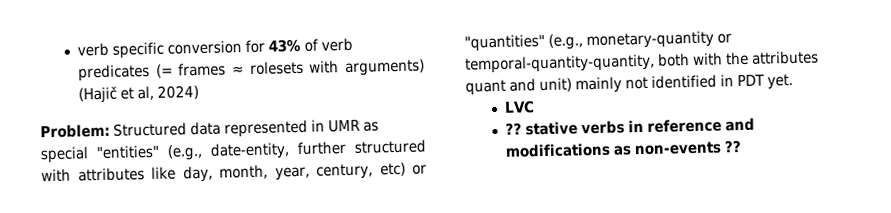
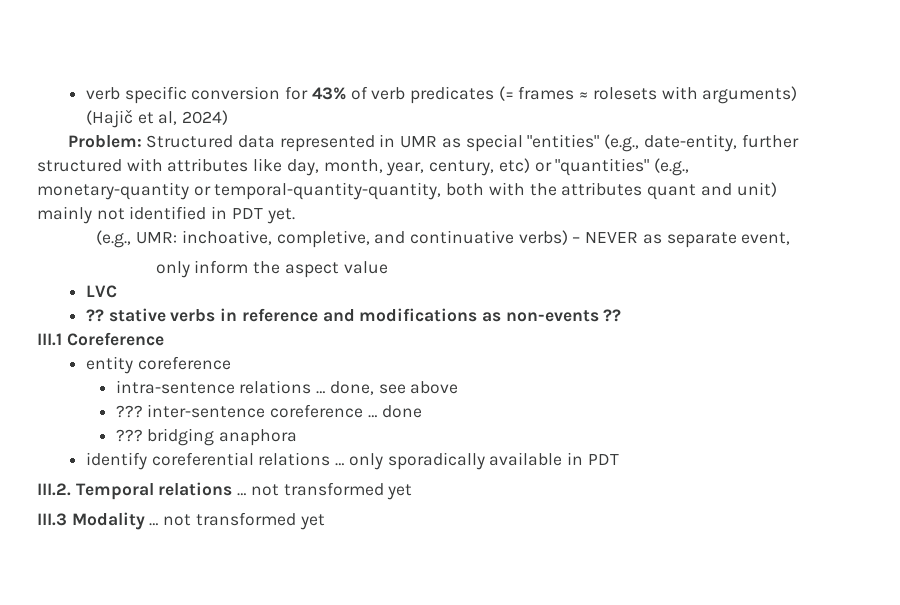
+ (e.g., UMR: inchoative, completive, and continuative verbs) – NEVER as separate event,
+ only inform the aspect value
+ III.1 Coreference
+ entity coreference
+ intra-sentence relations … done, see above
+ ??? inter-sentence coreference … done
+ ??? bridging anaphora
+ identify coreferential relations … only sporadically available in PDT
+ III.2. Temporal relations … not transformed yet
+ III.3 Modality … not transformed yet

